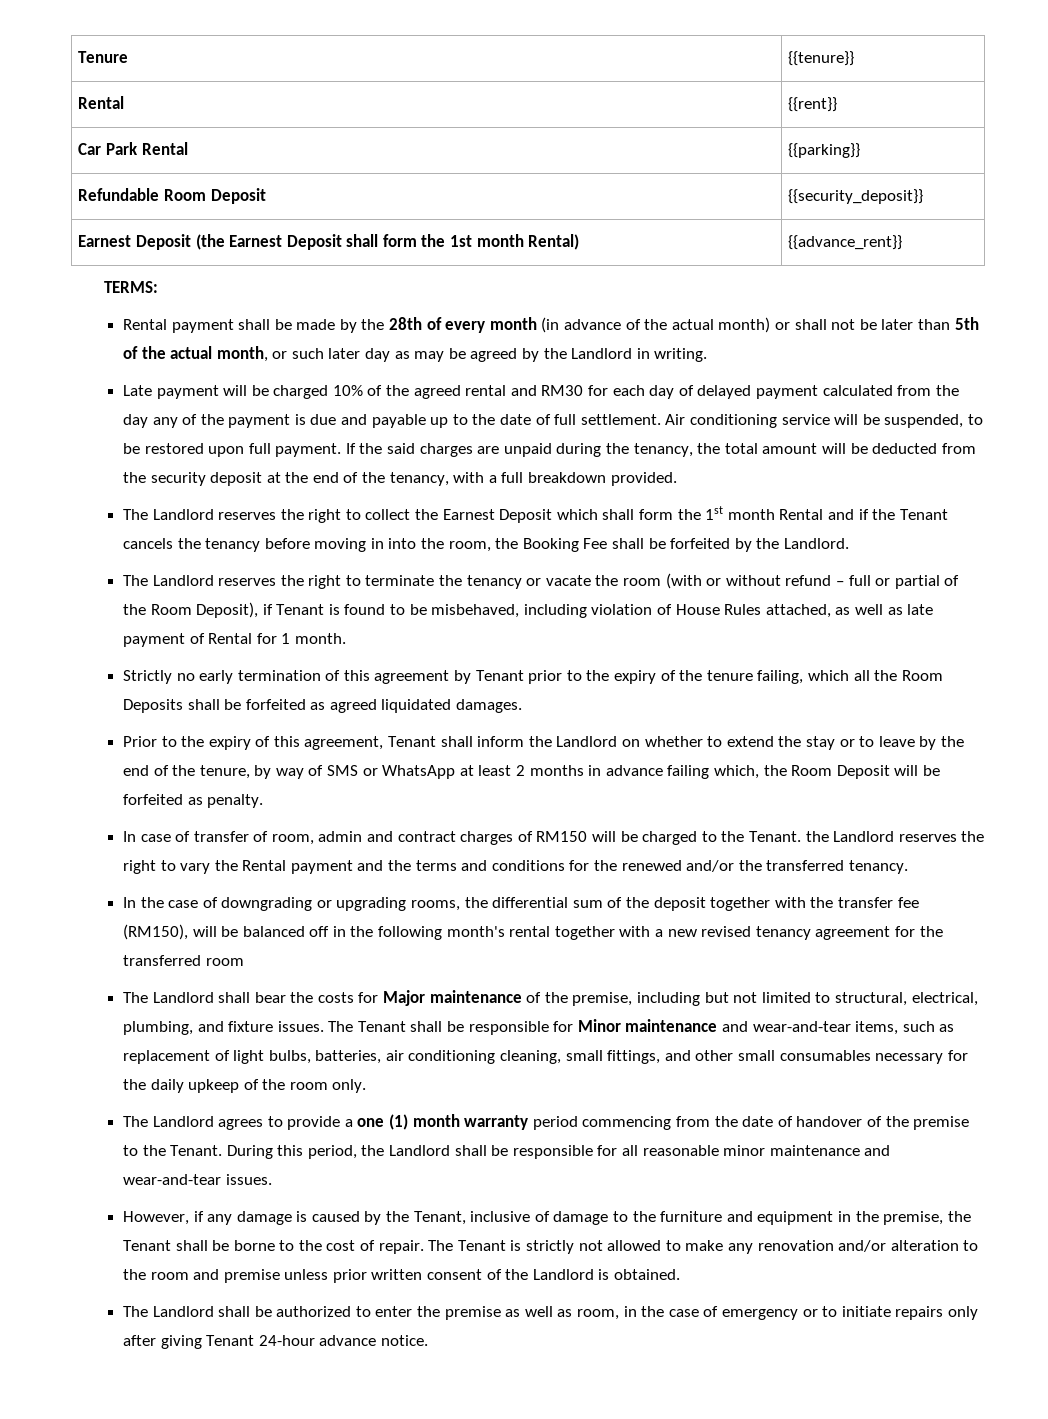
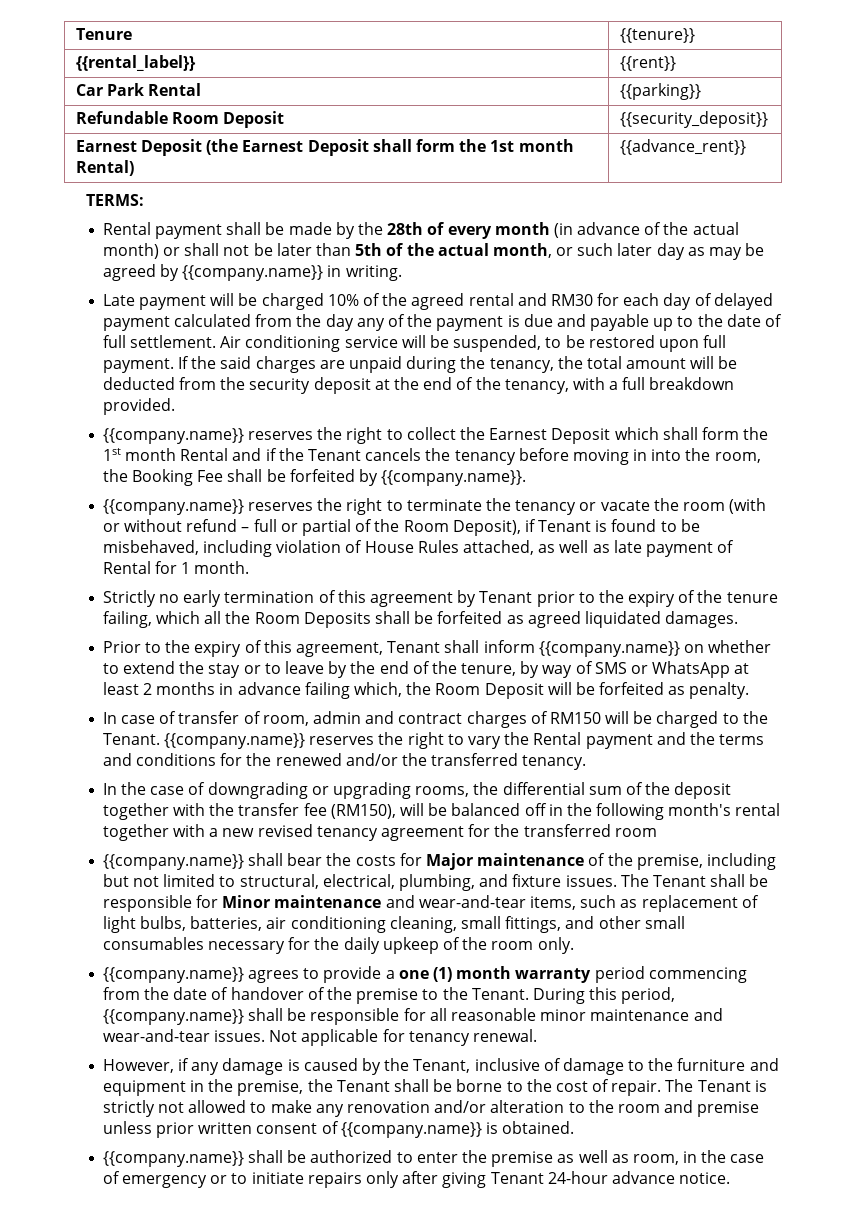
- Rental | {{rent}}
+ {{rental_label}} | {{rent}}
- Rental payment shall be made by the 28th of every month (in advance of the actual month) or shall not be later than 5th of the actual month, or such later day as may be agreed by the Landlord in writing.
+ Rental payment shall be made by the 28th of every month (in advance of the actual month) or shall not be later than 5th of the actual month, or such later day as may be agreed by {{company.name}} in writing.
- The Landlord reserves the right to collect the Earnest Deposit which shall form the 1st month Rental and if the Tenant cancels the tenancy before moving in into the room, the Booking Fee shall be forfeited by the Landlord.
- The Landlord reserves the right to terminate the tenancy or vacate the room (with or without refund – full or partial of the Room Deposit), if Tenant is found to be misbehaved, including violation of House Rules attached, as well as late payment of Rental for 1 month.
+ {{company.name}} reserves the right to collect the Earnest Deposit which shall form the 1st month Rental and if the Tenant cancels the tenancy before moving in into the room, the Booking Fee shall be forfeited by {{company.name}}.
+ {{company.name}} reserves the right to terminate the tenancy or vacate the room (with or without refund – full or partial of the Room Deposit), if Tenant is found to be misbehaved, including violation of House Rules attached, as well as late payment of Rental for 1 month.
- Prior to the expiry of this agreement, Tenant shall inform the Landlord on whether to extend the stay or to leave by the end of the tenure, by way of SMS or WhatsApp at least 2 months in advance failing which, the Room Deposit will be forfeited as penalty.
+ Prior to the expiry of this agreement, Tenant shall inform {{company.name}} on whether to extend the stay or to leave by the end of the tenure, by way of SMS or WhatsApp at least 2 months in advance failing which, the Room Deposit will be forfeited as penalty.
- In case of transfer of room, admin and contract charges of RM150 will be charged to the Tenant. the Landlord reserves the right to vary the Rental payment and the terms and conditions for the renewed and/or the transferred tenancy.
+ In case of transfer of room, admin and contract charges of RM150 will be charged to the Tenant. {{company.name}} reserves the right to vary the Rental payment and the terms and conditions for the renewed and/or the transferred tenancy.
- The Landlord shall bear the costs for Major maintenance of the premise, including but not limited to structural, electrical, plumbing, and fixture issues.
+ {{company.name}} shall bear the costs for Major maintenance of the premise, including but not limited to structural, electrical, plumbing, and fixture issues.
- The Landlord agrees to provide a one (1) month warranty period commencing from the date of handover of the premise to the Tenant.
+ {{company.name}} agrees to provide a one (1) month warranty period commencing from the date of handover of the premise to the Tenant.
- During this period, the Landlord shall be responsible for all reasonable minor maintenance and wear-and-tear issues.
+ During this period, {{company.name}} shall be responsible for all reasonable minor maintenance and wear-and-tear issues. Not applicable for tenancy renewal.
- The Tenant is strictly not allowed to make any renovation and/or alteration to the room and premise unless prior written consent of the Landlord is obtained.
+ The Tenant is strictly not allowed to make any renovation and/or alteration to the room and premise unless prior written consent of {{company.name}} is obtained.
- The Landlord shall be authorized to enter the premise as well as room, in the case of emergency or to initiate repairs only after giving Tenant 24-hour advance notice.
+ {{company.name}} shall be authorized to enter the premise as well as room, in the case of emergency or to initiate repairs only after giving Tenant 24-hour advance notice.

